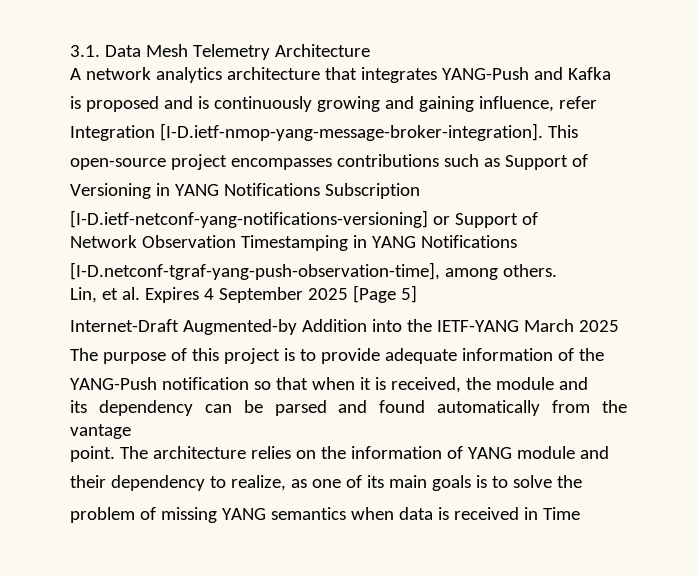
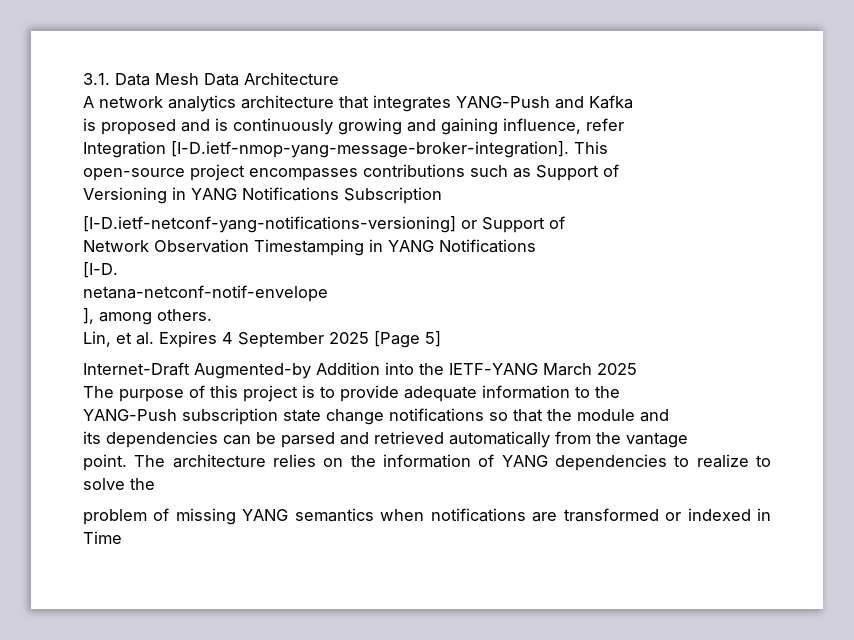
- 3.1. Data Mesh Telemetry Architecture
+ 3.1. Data Mesh Data Architecture
- [I-D.netconf-tgraf-yang-push-observation-time], among others.
+ [I-D.
+ netana-netconf-notif-envelope
+ ], among others.
- The purpose of this project is to provide adequate information of the
+ The purpose of this project is to provide adequate information to the
- YANG-Push notification so that when it is received, the module and
+ YANG-Push subscription state change notifications so that the module and
- its dependency can be parsed and found automatically from the vantage
+ its dependencies can be parsed and retrieved automatically from the vantage
- The architecture relies on the information of YANG module and
- their dependency to realize, as one of its main goals is to solve the
+ The architecture relies on the information of YANG dependencies to realize to solve the
- problem of missing YANG semantics when data is received in Time
+ problem of missing YANG semantics when notifications are transformed or indexed in Time

